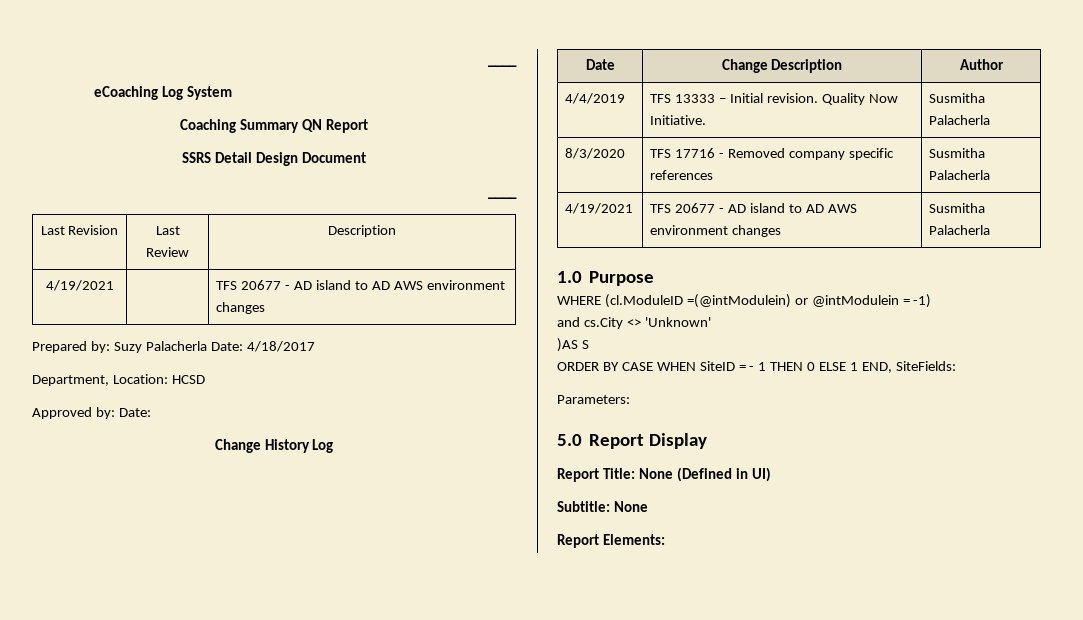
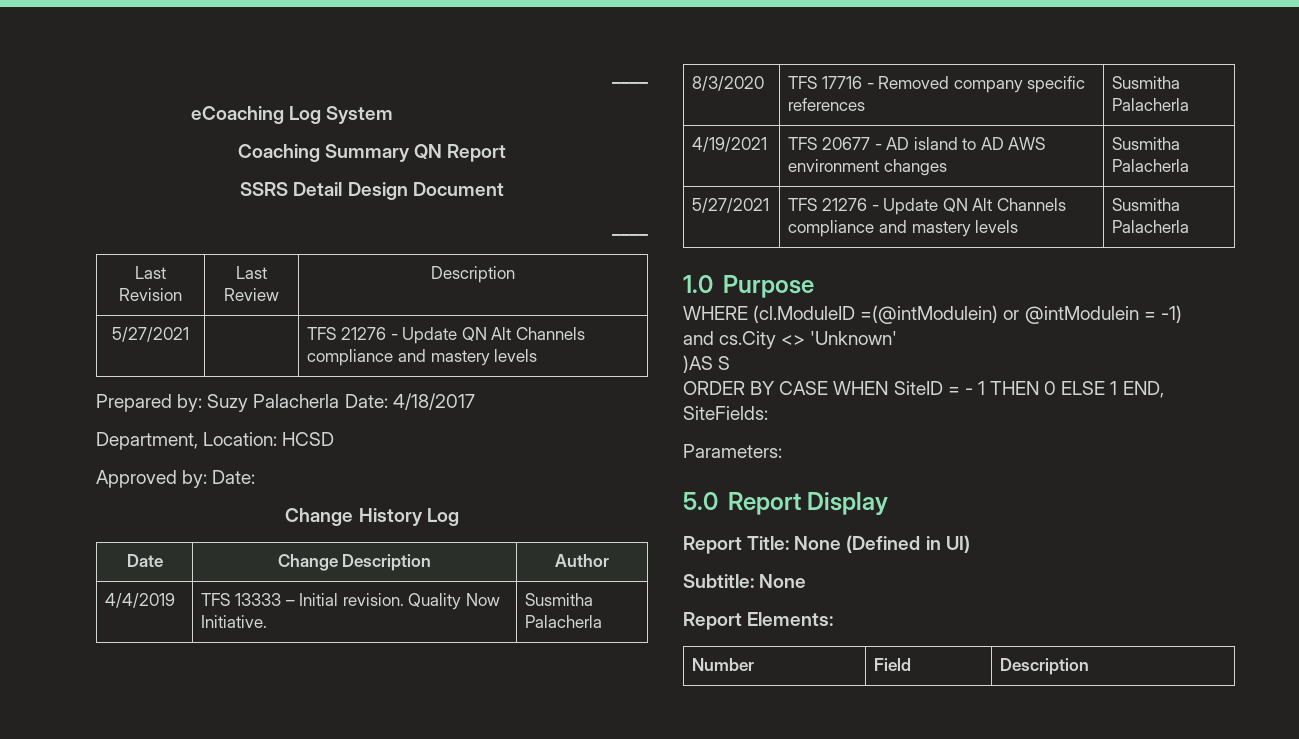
- 4/19/2021 | | TFS 20677 - AD island to AD AWS environment changes
+ 5/27/2021 | | TFS 21276 - Update QN Alt Channels compliance and mastery levels
+ 5/27/2021 | TFS 21276 - Update QN Alt Channels compliance and mastery levels | Susmitha Palacherla
+ Number | Field | Description

